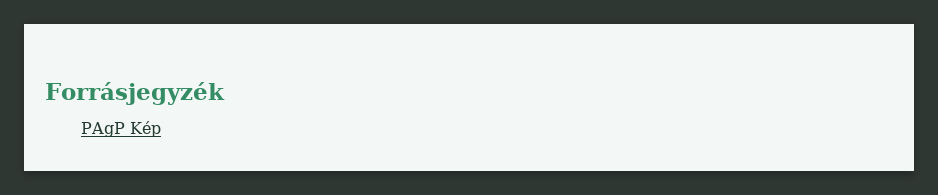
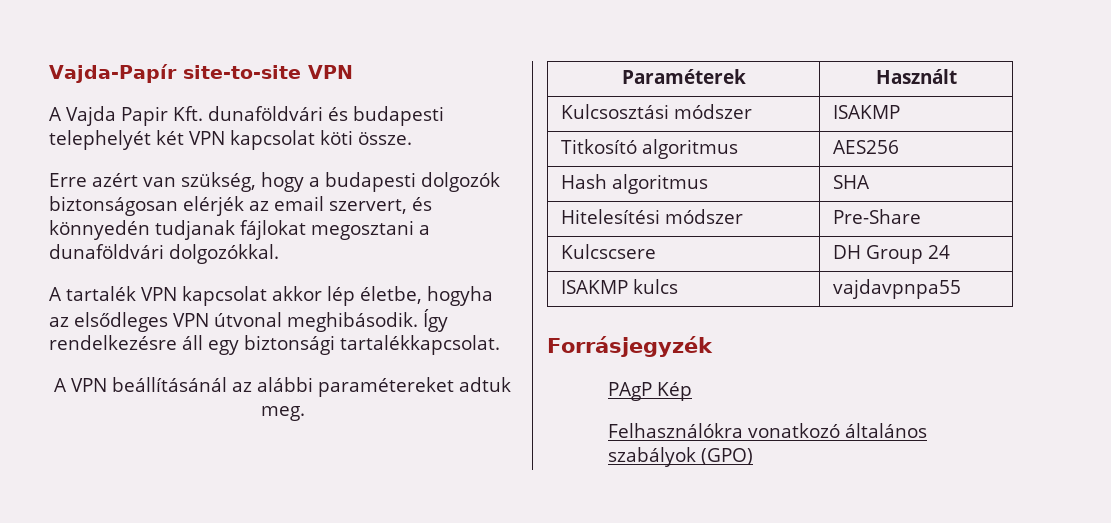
+ Vajda-Papír site-to-site VPN
+ A Vajda Papir Kft. dunaföldvári és budapesti telephelyét két VPN kapcsolat köti össze.
+ Erre azért van szükség, hogy a budapesti dolgozók biztonságosan elérjék az email szervert, és könnyedén tudjanak fájlokat megosztani a dunaföldvári dolgozókkal.
+ A tartalék VPN kapcsolat akkor lép életbe, hogyha az elsődleges VPN útvonal meghibásodik. Így rendelkezésre áll egy biztonsági tartalékkapcsolat.
+ A VPN beállításánál az alábbi paramétereket adtuk meg.
+ Paraméterek | Használt
+ Kulcsosztási módszer | ISAKMP
+ Titkosító algoritmus | AES256
+ Hash algoritmus | SHA
+ Hitelesítési módszer | Pre-Share
+ Kulcscsere | DH Group 24
+ ISAKMP kulcs | vajdavpnpa55
  Forrásjegyzék
  PAgP Kép
+ Felhasználókra vonatkozó általános szabályok (GPO)

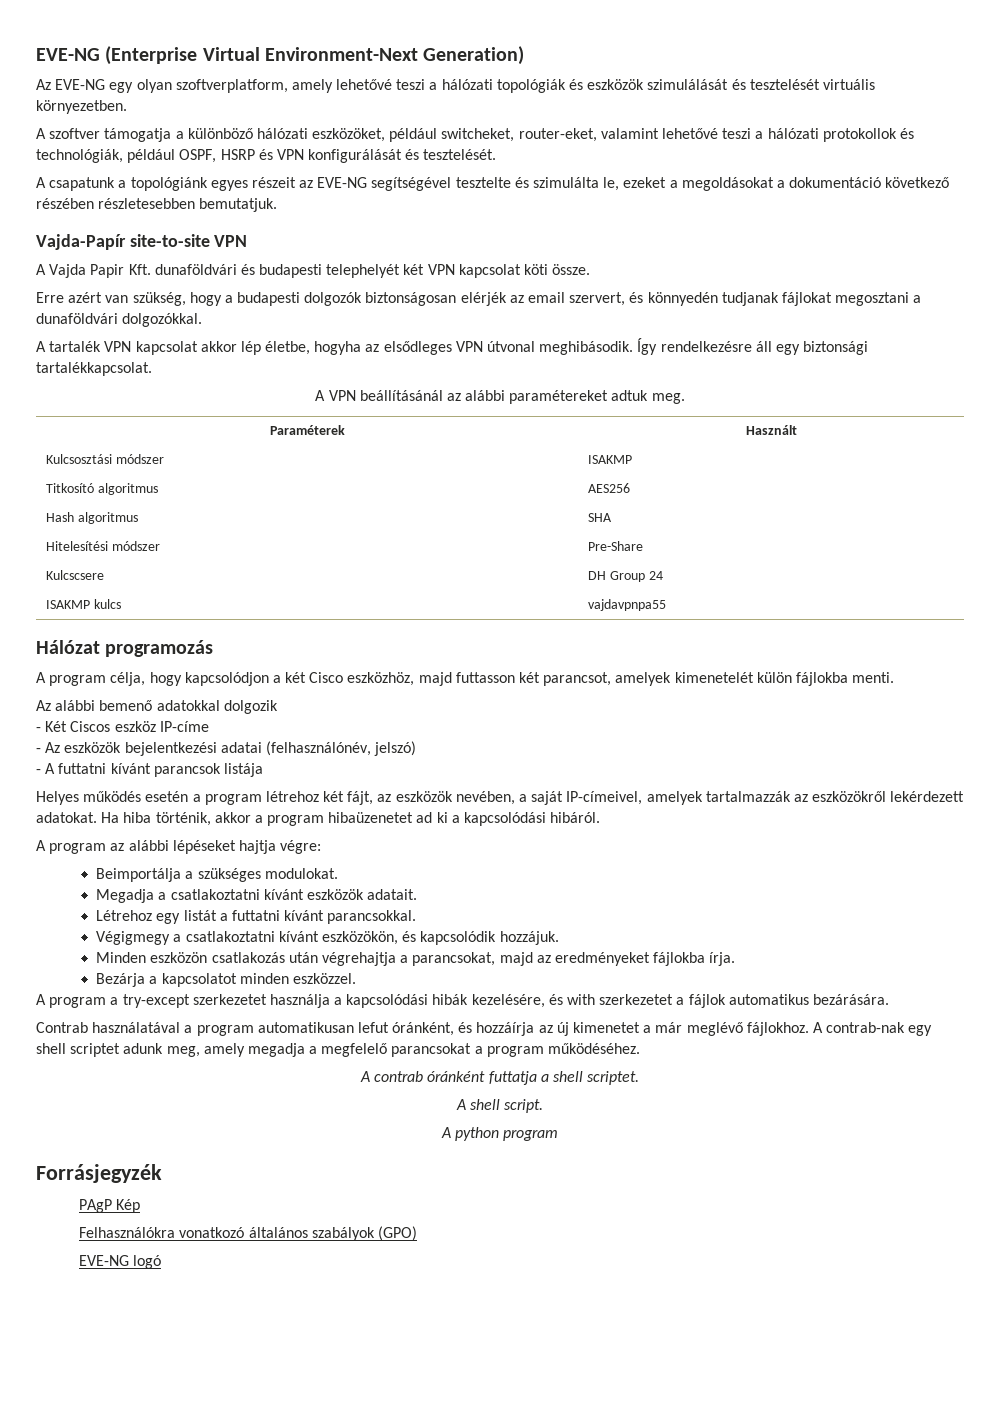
+ EVE-NG (Enterprise Virtual Environment-Next Generation)
+ Az EVE-NG egy olyan szoftverplatform, amely lehetővé teszi a hálózati topológiák és eszközök szimulálását és tesztelését virtuális környezetben.
+ A szoftver támogatja a különböző hálózati eszközöket, például switcheket, router-eket, valamint lehetővé teszi a hálózati protokollok és technológiák, például OSPF, HSRP és VPN konfigurálását és tesztelését.
+ A csapatunk a topológiánk egyes részeit az EVE-NG segítségével tesztelte és szimulálta le, ezeket a megoldásokat a dokumentáció következő részében részletesebben bemutatjuk.
+ Hálózat programozás
+ A program célja, hogy kapcsolódjon a két Cisco eszközhöz, majd futtasson két parancsot, amelyek kimenetelét külön fájlokba menti.
+ Az alábbi bemenő adatokkal dolgozik
+ - Két Ciscos eszköz IP-címe
+ - Az eszközök bejelentkezési adatai (felhasználónév, jelszó)
+ - A futtatni kívánt parancsok listája
+ Helyes működés esetén a program létrehoz két fájt, az eszközök nevében, a saját IP-címeivel, amelyek tartalmazzák az eszközökről lekérdezett adatokat. Ha hiba történik, akkor a program hibaüzenetet ad ki a kapcsolódási hibáról.
+ A program az alábbi lépéseket hajtja végre:
+ Beimportálja a szükséges modulokat.
+ Megadja a csatlakoztatni kívánt eszközök adatait.
+ Létrehoz egy listát a futtatni kívánt parancsokkal.
+ Végigmegy a csatlakoztatni kívánt eszközökön, és kapcsolódik hozzájuk.
+ Minden eszközön csatlakozás után végrehajtja a parancsokat, majd az eredményeket fájlokba írja.
+ Bezárja a kapcsolatot minden eszközzel.
+ A program a try-except szerkezetet használja a kapcsolódási hibák kezelésére, és with szerkezetet a fájlok automatikus bezárására.
+ Contrab használatával a program automatikusan lefut óránként, és hozzáírja az új kimenetet a már meglévő fájlokhoz. A contrab-nak egy shell scriptet adunk meg, amely megadja a megfelelő parancsokat a program működéséhez.
+ A contrab óránként futtatja a shell scriptet.
+ A shell script.
+ A python program
+ EVE-NG logó

